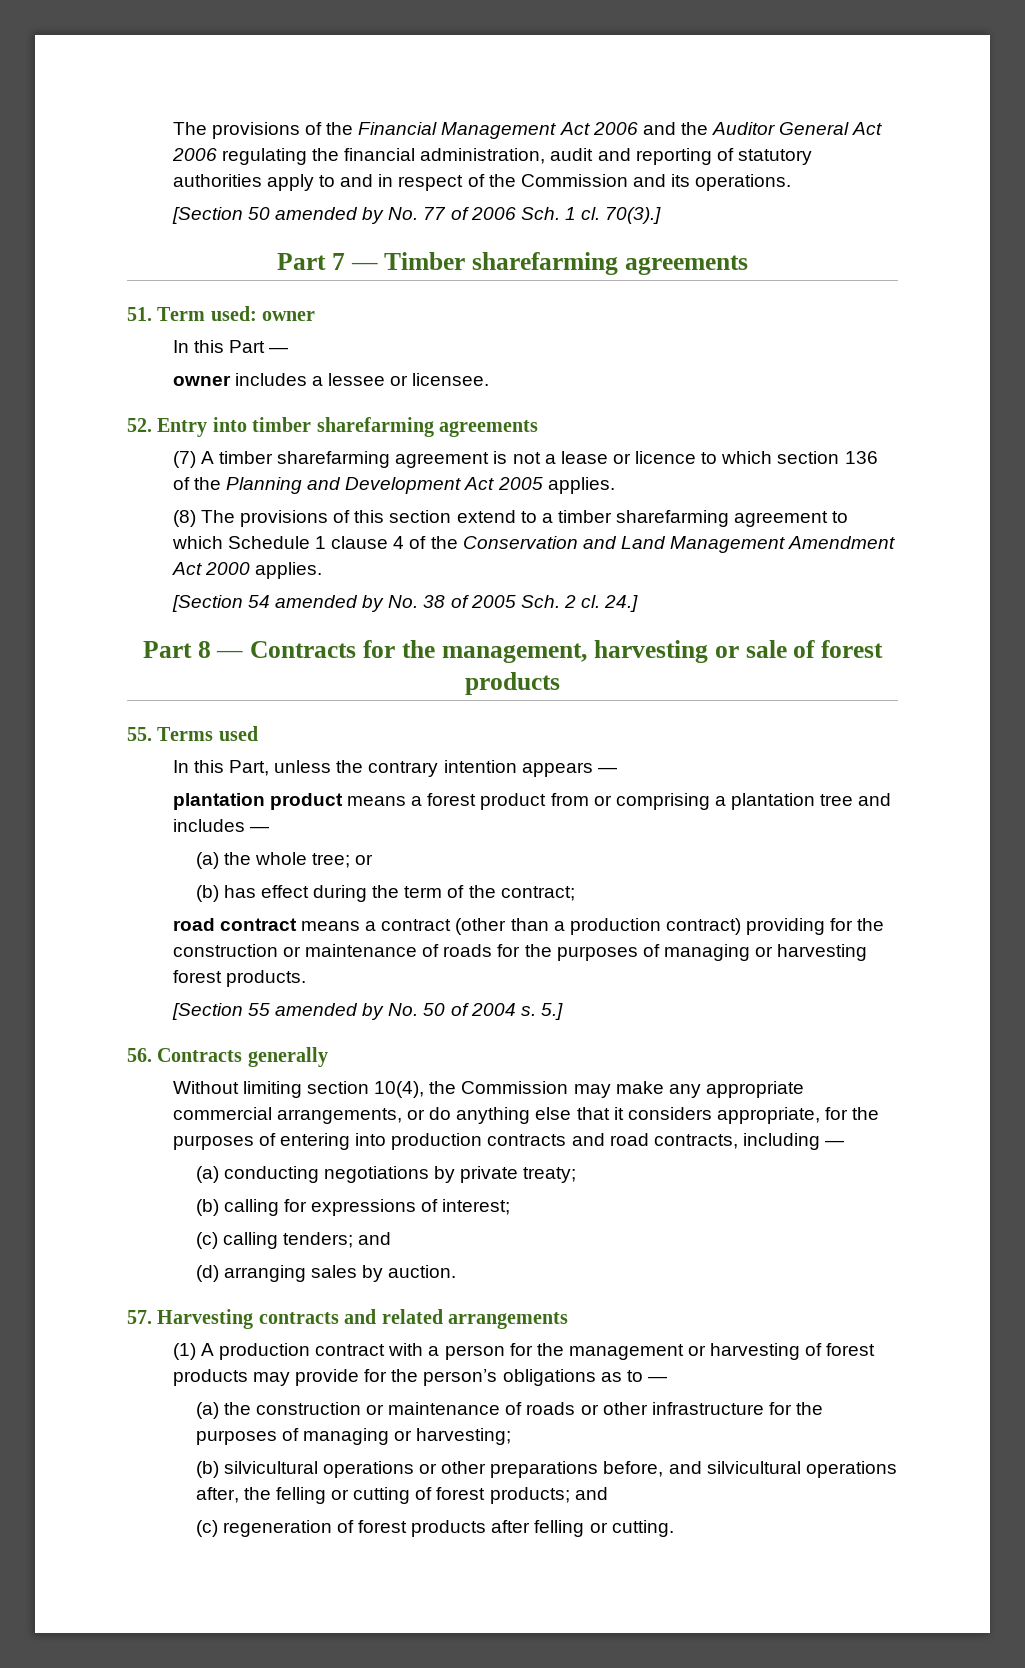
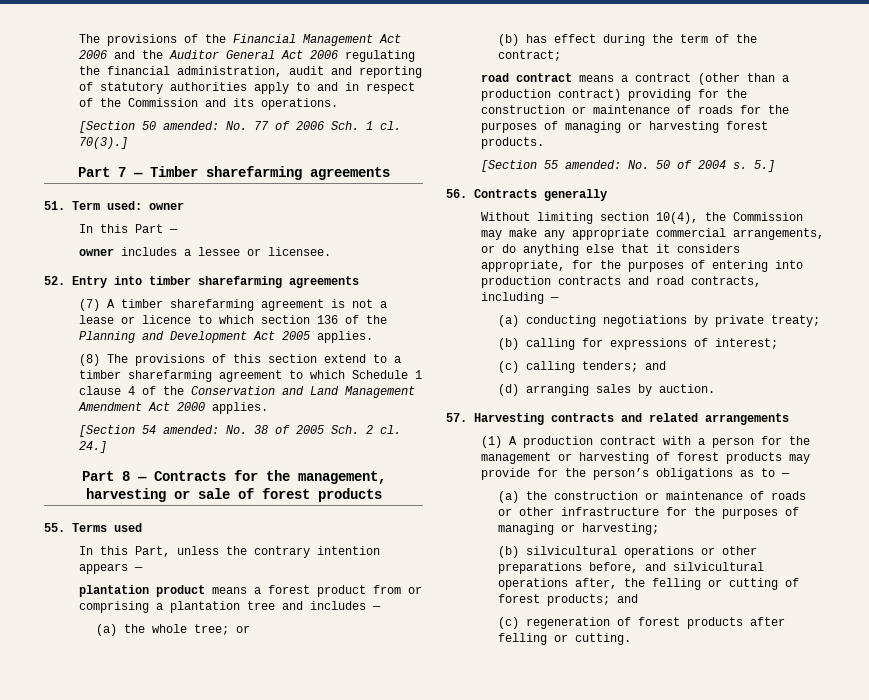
- [Section 50 amended by No. 77 of 2006 Sch. 1 cl.
+ [Section 50 amended: No. 77 of 2006 Sch. 1 cl.
- [Section 54 amended by No. 38 of 2005 Sch. 2 cl.
+ [Section 54 amended: No. 38 of 2005 Sch. 2 cl.
- [Section 55 amended by No. 50 of 2004 s.
+ [Section 55 amended: No. 50 of 2004 s.

